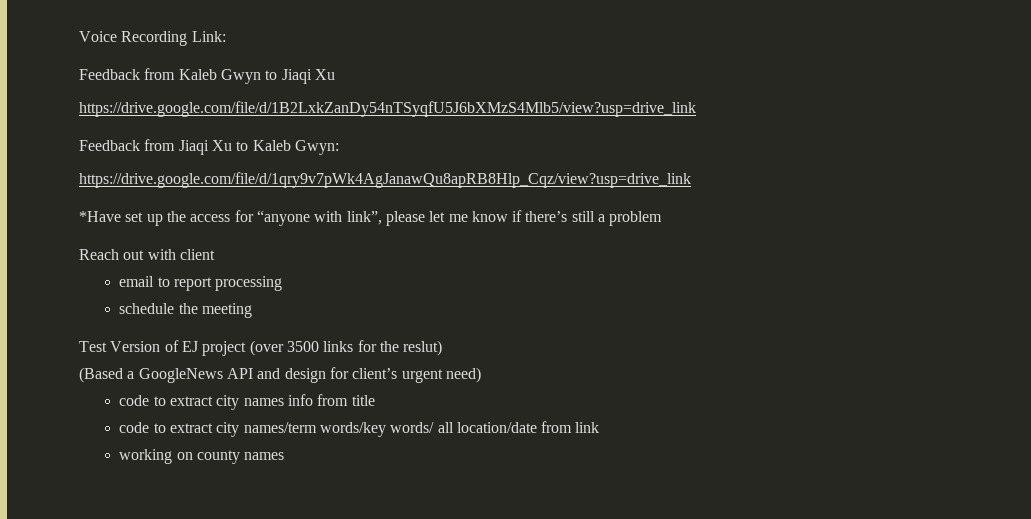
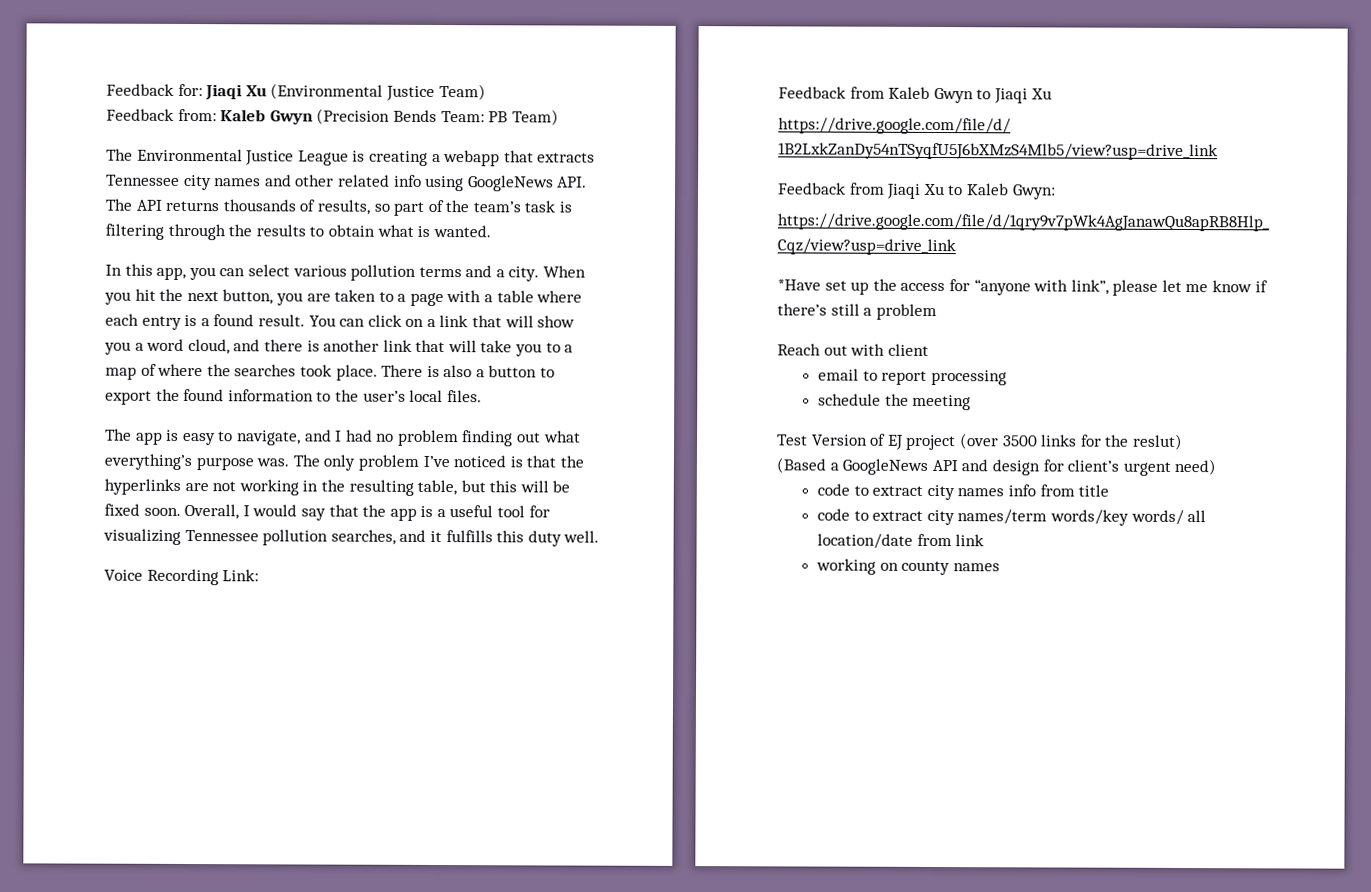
+ Feedback for: Jiaqi Xu (Environmental Justice Team)
+ Feedback from: Kaleb Gwyn (Precision Bends Team: PB Team)
+ The Environmental Justice League is creating a webapp that extracts Tennessee city names and other related info using GoogleNews API. The API returns thousands of results, so part of the team’s task is filtering through the results to obtain what is wanted.
+ In this app, you can select various pollution terms and a city. When you hit the next button, you are taken to a page with a table where each entry is a found result. You can click on a link that will show you a word cloud, and there is another link that will take you to a map of where the searches took place. There is also a button to export the found information to the user’s local files.
+ The app is easy to navigate, and I had no problem finding out what everything’s purpose was. The only problem I’ve noticed is that the hyperlinks are not working in the resulting table, but this will be fixed soon. Overall, I would say that the app is a useful tool for visualizing Tennessee pollution searches, and it fulfills this duty well.

